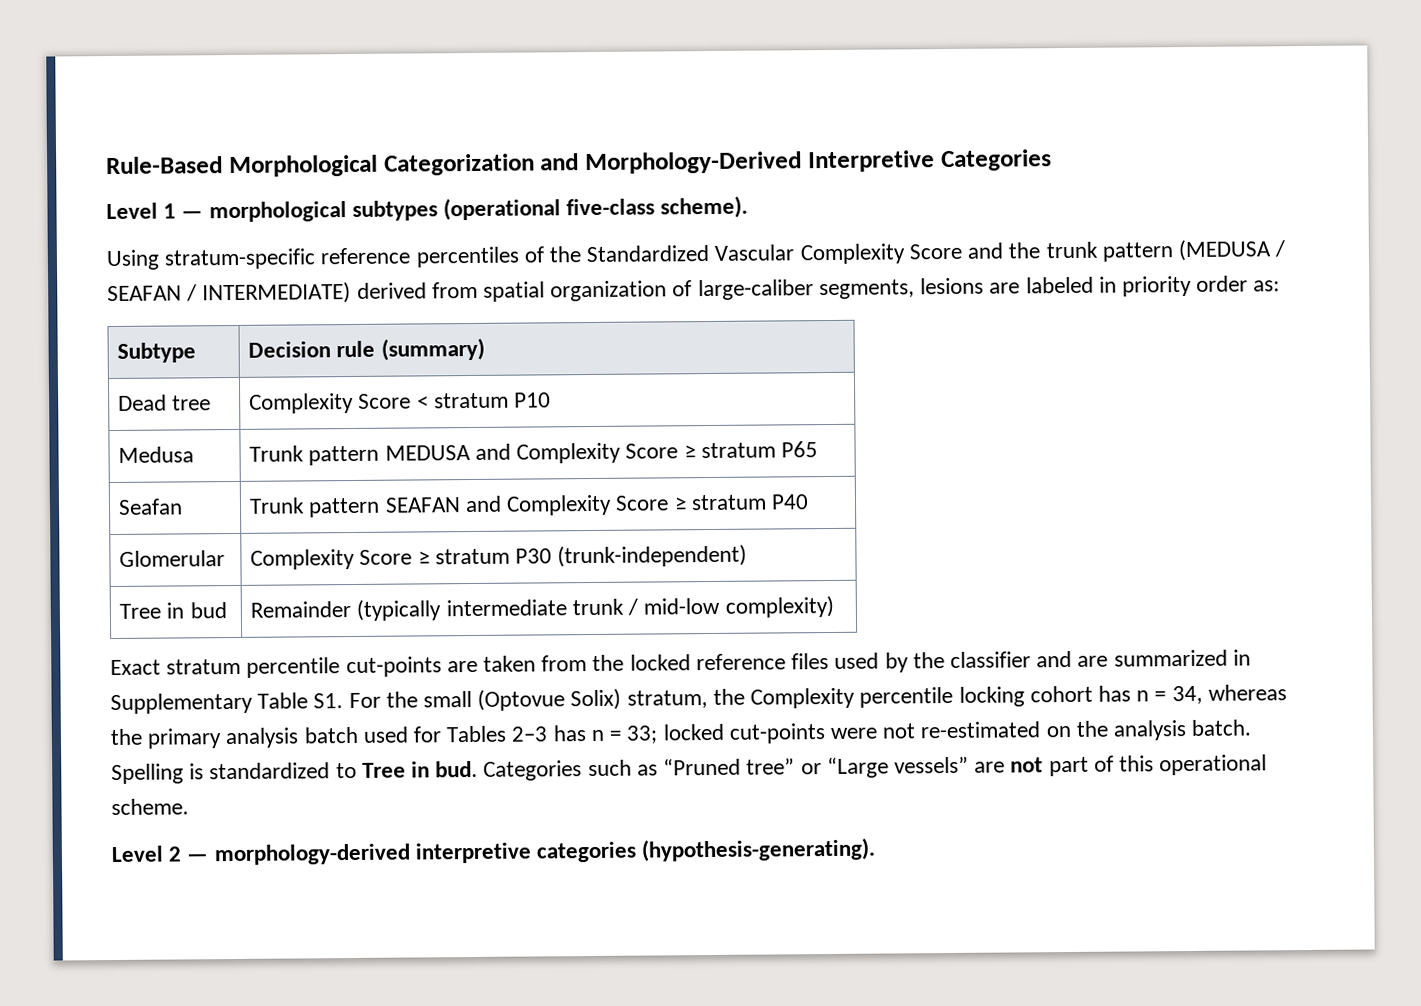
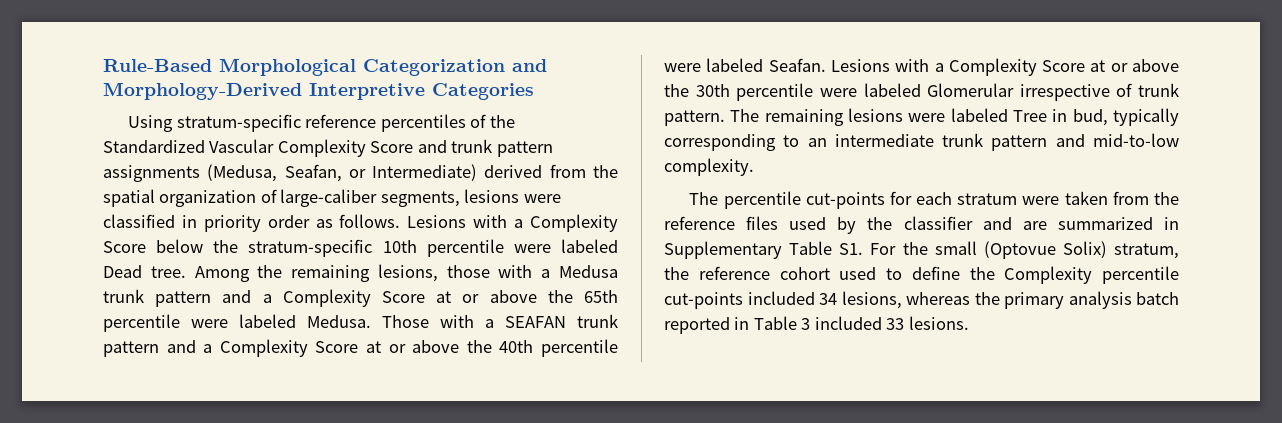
- Level 1 — morphological subtypes (operational five-class scheme).
- Using stratum-specific reference percentiles of the Standardized Vascular Complexity Score and the trunk pattern (MEDUSA / SEAFAN / INTERMEDIATE) derived from spatial organization of large-caliber segments, lesions are labeled in priority order as:
- Subtype | Decision rule (summary)
- Dead tree | Complexity Score < stratum P10
- Medusa | Trunk pattern MEDUSA and Complexity Score ≥ stratum P65
- Seafan | Trunk pattern SEAFAN and Complexity Score ≥ stratum P40
- Glomerular | Complexity Score ≥ stratum P30 (trunk-independent)
- Tree in bud | Remainder (typically intermediate trunk / mid-low complexity)
- Exact stratum percentile cut-points are taken from the locked reference files used by the classifier and are summarized in Supplementary Table S1. For the small (Optovue Solix) stratum, the Complexity percentile locking cohort has n = 34, whereas the primary analysis batch used for Tables 2–3 has n = 33; locked cut-points were not re-estimated on the analysis batch. Spelling is standardized to Tree in bud. Categories such as “Pruned tree” or “Large vessels” are not part of this operational scheme.
- Level 2 — morphology-derived interpretive categories (hypothesis-generating).
+ Using stratum-specific reference percentiles of the Standardized Vascular Complexity Score and trunk pattern assignments (Medusa, Seafan, or Intermediate) derived from the spatial organization of large-caliber segments, lesions were classified in priority order as follows. Lesions with a Complexity Score below the stratum-specific 10th percentile were labeled Dead tree. Among the remaining lesions, those with a Medusa trunk pattern and a Complexity Score at or above the 65th percentile were labeled Medusa. Those with a SEAFAN trunk pattern and a Complexity Score at or above the 40th percentile were labeled Seafan. Lesions with a Complexity Score at or above the 30th percentile were labeled Glomerular irrespective of trunk pattern. The remaining lesions were labeled Tree in bud, typically corresponding to an intermediate trunk pattern and mid-to-low complexity.
+ The percentile cut-points for each stratum were taken from the reference files used by the classifier and are summarized in Supplementary Table S1. For the small (Optovue Solix) stratum, the reference cohort used to define the Complexity percentile cut-points included 34 lesions, whereas the primary analysis batch reported in Table 3 included 33 lesions.

